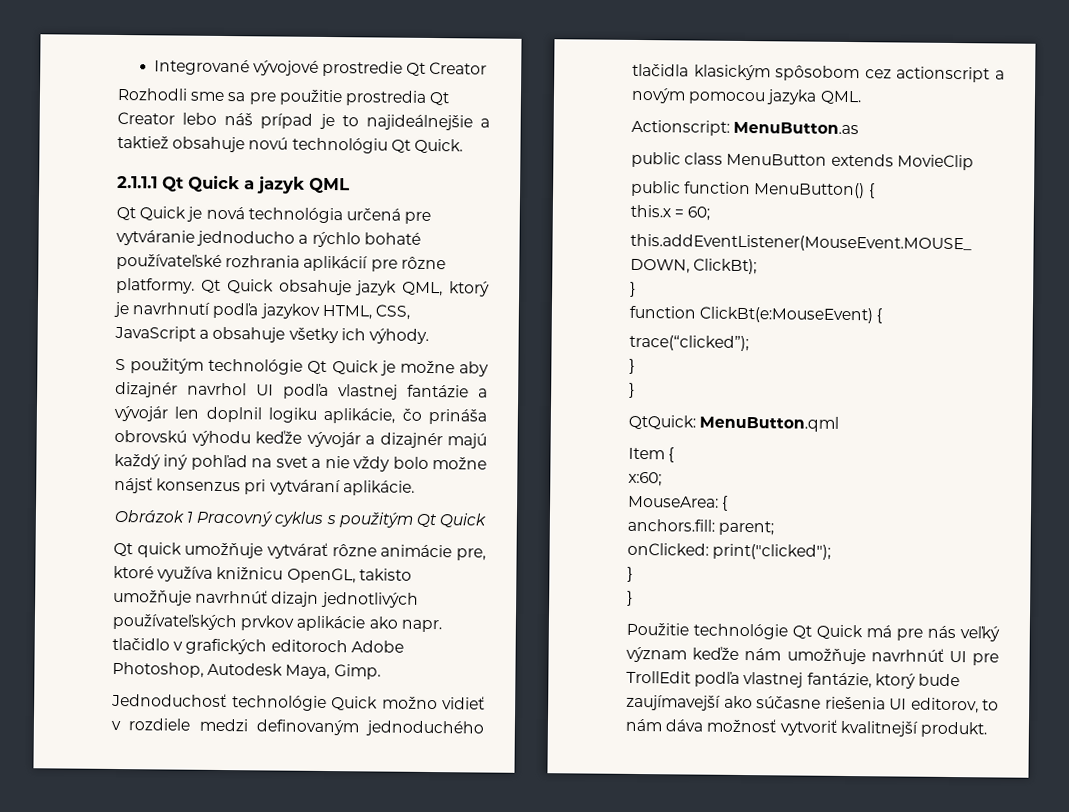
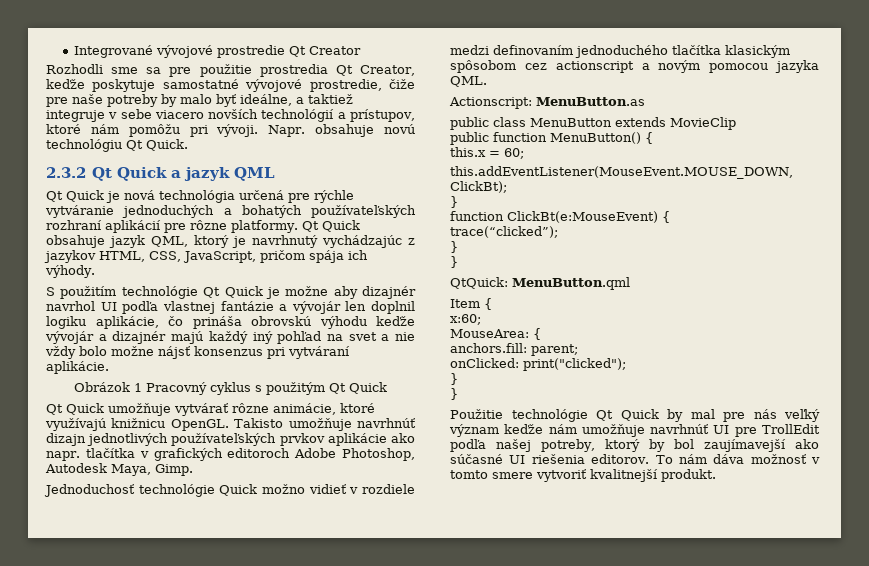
- Rozhodli sme sa pre použitie prostredia Qt Creator lebo náš prípad je to najideálnejšie a taktiež obsahuje novú technológiu Qt Quick.
+ Rozhodli sme sa pre použitie prostredia Qt Creator, keďže poskytuje samostatné vývojové prostredie, čiže pre naše potreby by malo byť ideálne, a taktiež integruje v sebe viacero novších technológií a prístupov, ktoré nám pomôžu pri vývoji. Napr. obsahuje novú technológiu Qt Quick.
- 2.1.1.1 Qt Quick a jazyk QML
+ 2.3.2 Qt Quick a jazyk QML
- Qt Quick je nová technológia určená pre vytváranie jednoducho a rýchlo bohaté používateľské rozhrania aplikácií pre rôzne platformy.
+ Qt Quick je nová technológia určená pre rýchle vytváranie jednoduchých a bohatých používateľských rozhraní aplikácií pre rôzne platformy.
- Qt Quick obsahuje jazyk QML, ktorý je navrhnutí podľa jazykov HTML, CSS, JavaScript a obsahuje všetky ich výhody.
+ Qt Quick obsahuje jazyk QML, ktorý je navrhnutý vychádzajúc z jazykov HTML, CSS, JavaScript, pričom spája ich výhody.
- S použitým technológie Qt Quick je možne aby dizajnér navrhol UI podľa vlastnej fantázie a vývojár len doplnil logiku aplikácie, čo prináša obrovskú výhodu keďže vývojár a dizajnér majú každý iný pohľad na svet a nie vždy bolo možne nájsť konsenzus pri vytváraní aplikácie.
+ S použitím technológie Qt Quick je možne aby dizajnér navrhol UI podľa vlastnej fantázie a vývojár len doplnil logiku aplikácie, čo prináša obrovskú výhodu keďže vývojár a dizajnér majú každý iný pohľad na svet a nie vždy bolo možne nájsť konsenzus pri vytváraní aplikácie.
- Qt quick umožňuje vytvárať rôzne animácie pre, ktoré využíva knižnicu OpenGL, takisto umožňuje navrhnúť dizajn jednotlivých používateľských prvkov aplikácie ako napr. tlačidlo v grafických editoroch Adobe Photoshop, Autodesk Maya, Gimp.
+ Qt Quick umožňuje vytvárať rôzne animácie, ktoré využívajú knižnicu OpenGL. Takisto umožňuje navrhnúť dizajn jednotlivých používateľských prvkov aplikácie ako napr. tlačítka v grafických editoroch Adobe Photoshop, Autodesk Maya, Gimp.
- Jednoduchosť technológie Quick možno vidieť v rozdiele medzi definovaným jednoduchého tlačidla klasickým spôsobom cez actionscript a novým pomocou jazyka QML.
+ Jednoduchosť technológie Quick možno vidieť v rozdiele medzi definovaním jednoduchého tlačítka klasickým spôsobom cez actionscript a novým pomocou jazyka QML.
- Použitie technológie Qt Quick má pre nás veľký význam keďže nám umožňuje navrhnúť UI pre TrollEdit podľa vlastnej fantázie, ktorý bude zaujímavejší ako súčasne riešenia UI editorov, to nám dáva možnosť vytvoriť kvalitnejší produkt.
+ Použitie technológie Qt Quick by mal pre nás veľký význam keďže nám umožňuje navrhnúť UI pre TrollEdit podľa našej potreby, ktorý by bol zaujímavejší ako súčasné UI riešenia editorov. To nám dáva možnosť v tomto smere vytvoriť kvalitnejší produkt.

